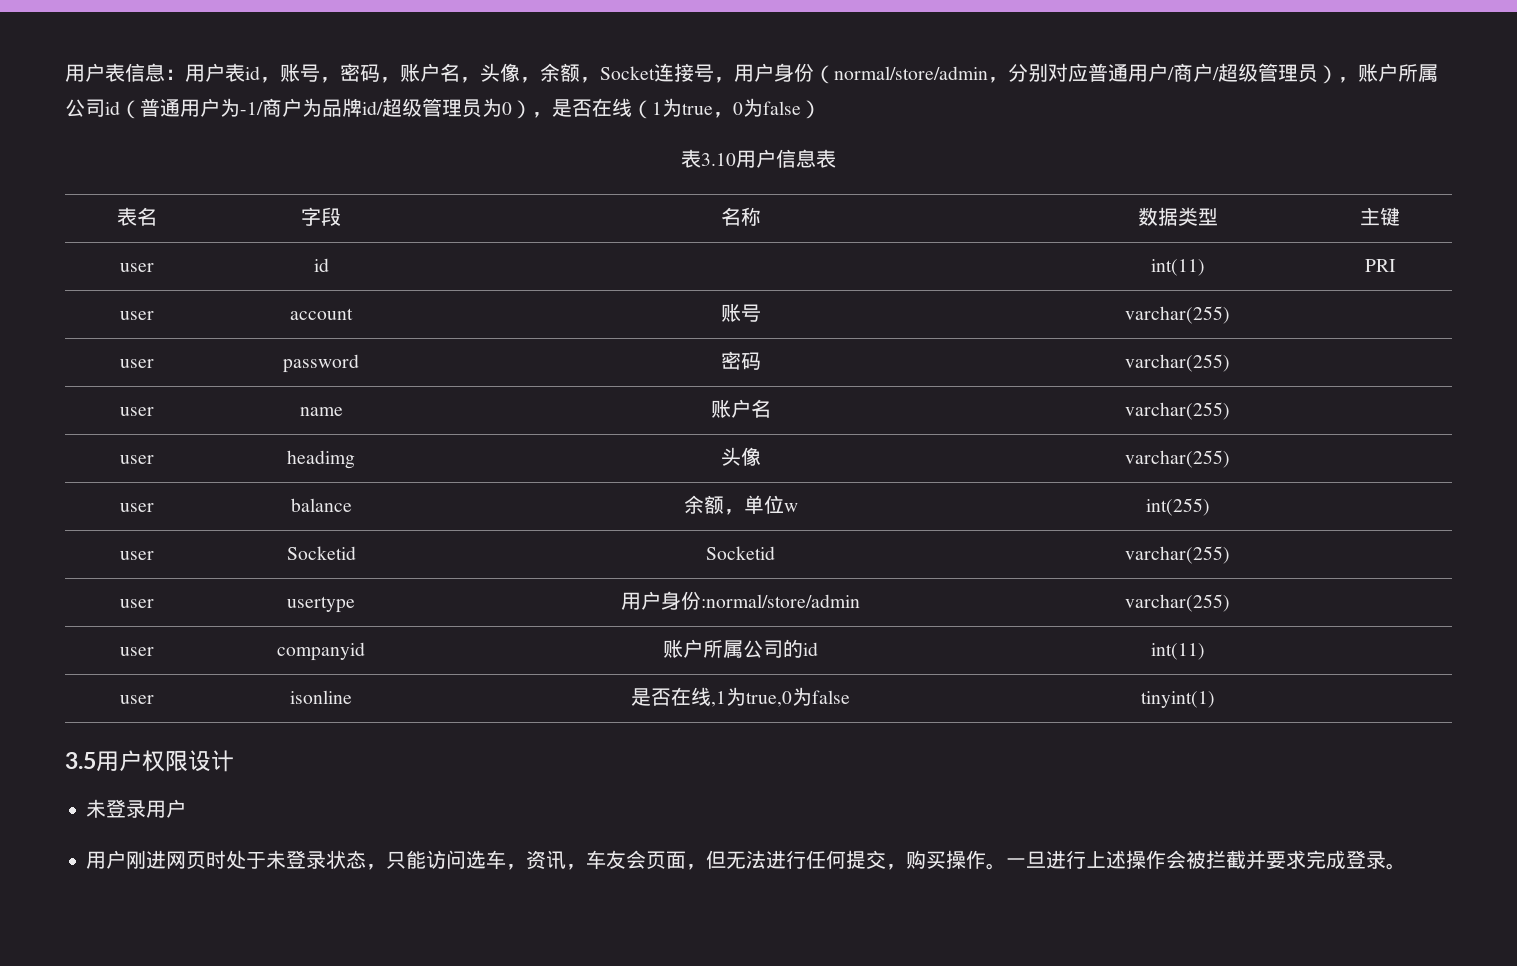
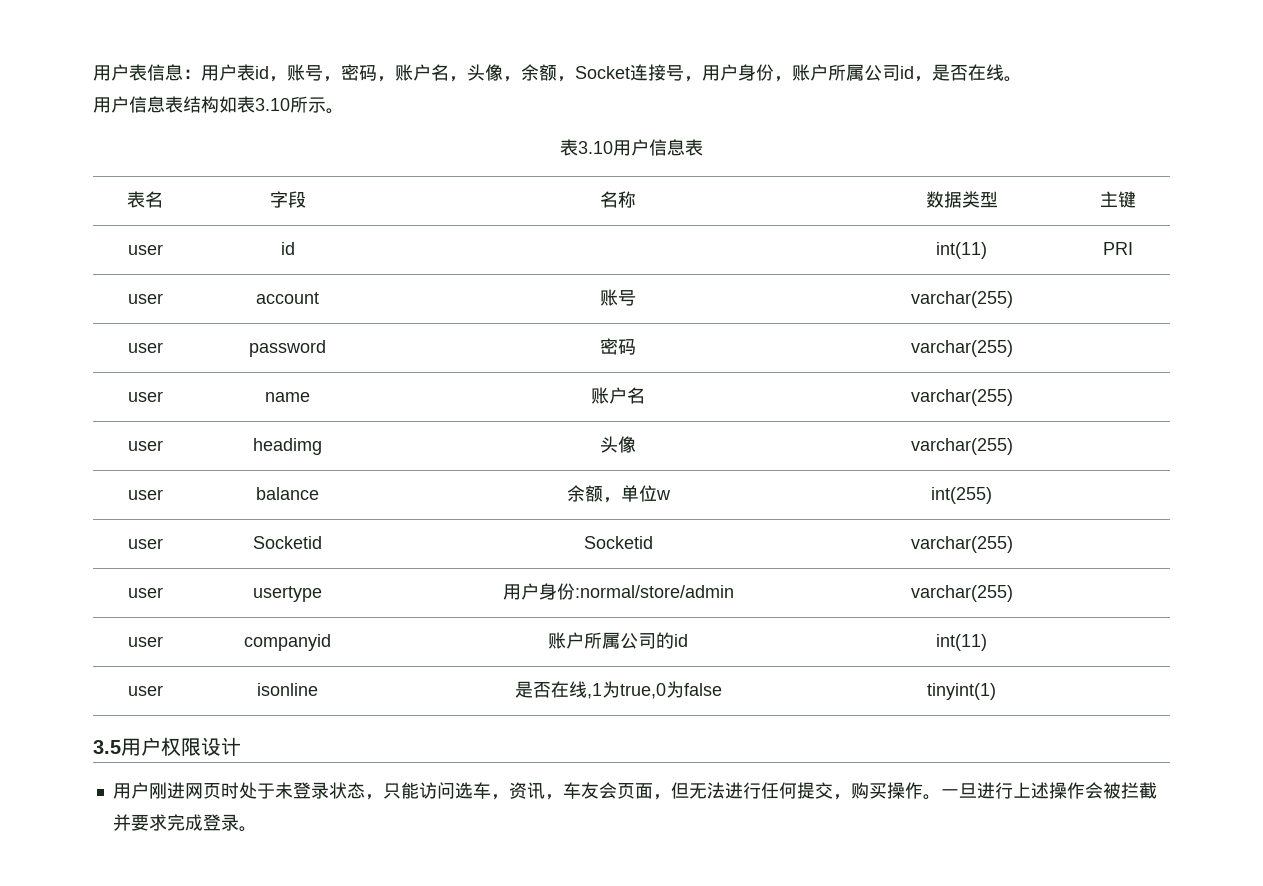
- 用户表信息：用户表id，账号，密码，账户名，头像，余额，Socket连接号，用户身份（normal/store/admin，分别对应普通用户/商户/超级管理员），账户所属公司id（普通用户为-1/商户为品牌id/超级管理员为0），是否在线（1为true，0为false）
+ 用户表信息：用户表id，账号，密码，账户名，头像，余额，Socket连接号，用户身份，账户所属公司id，是否在线。
+ 用户信息表结构如表3.10所示。
- 未登录用户

